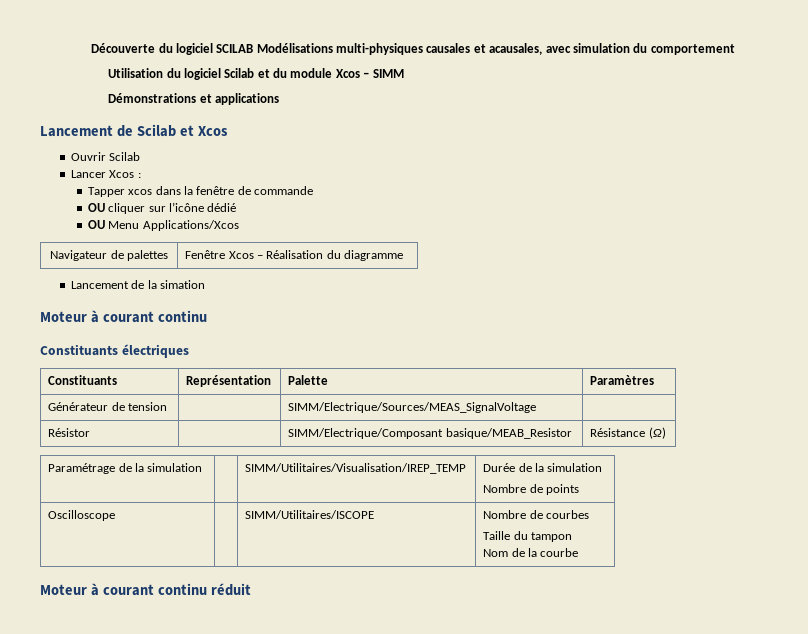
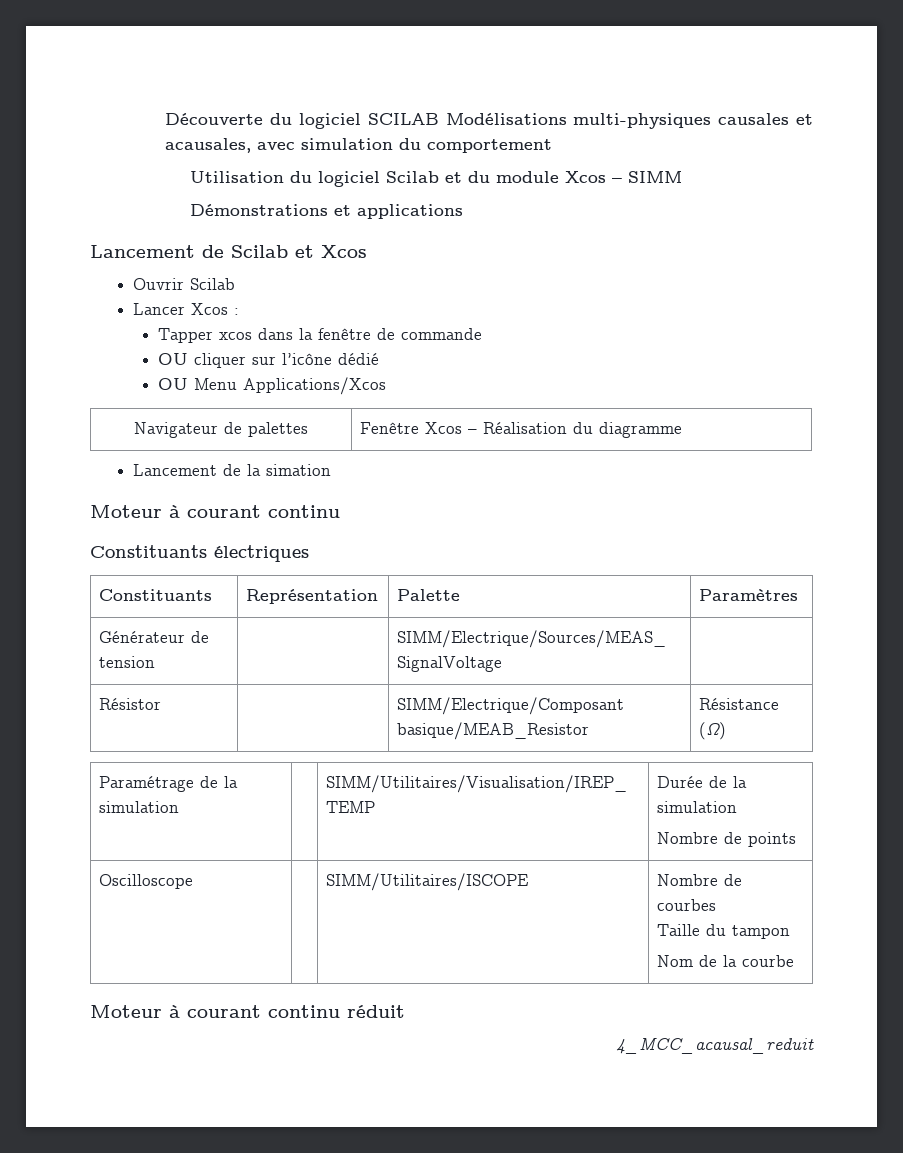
+ 4_MCC_acausal_reduit

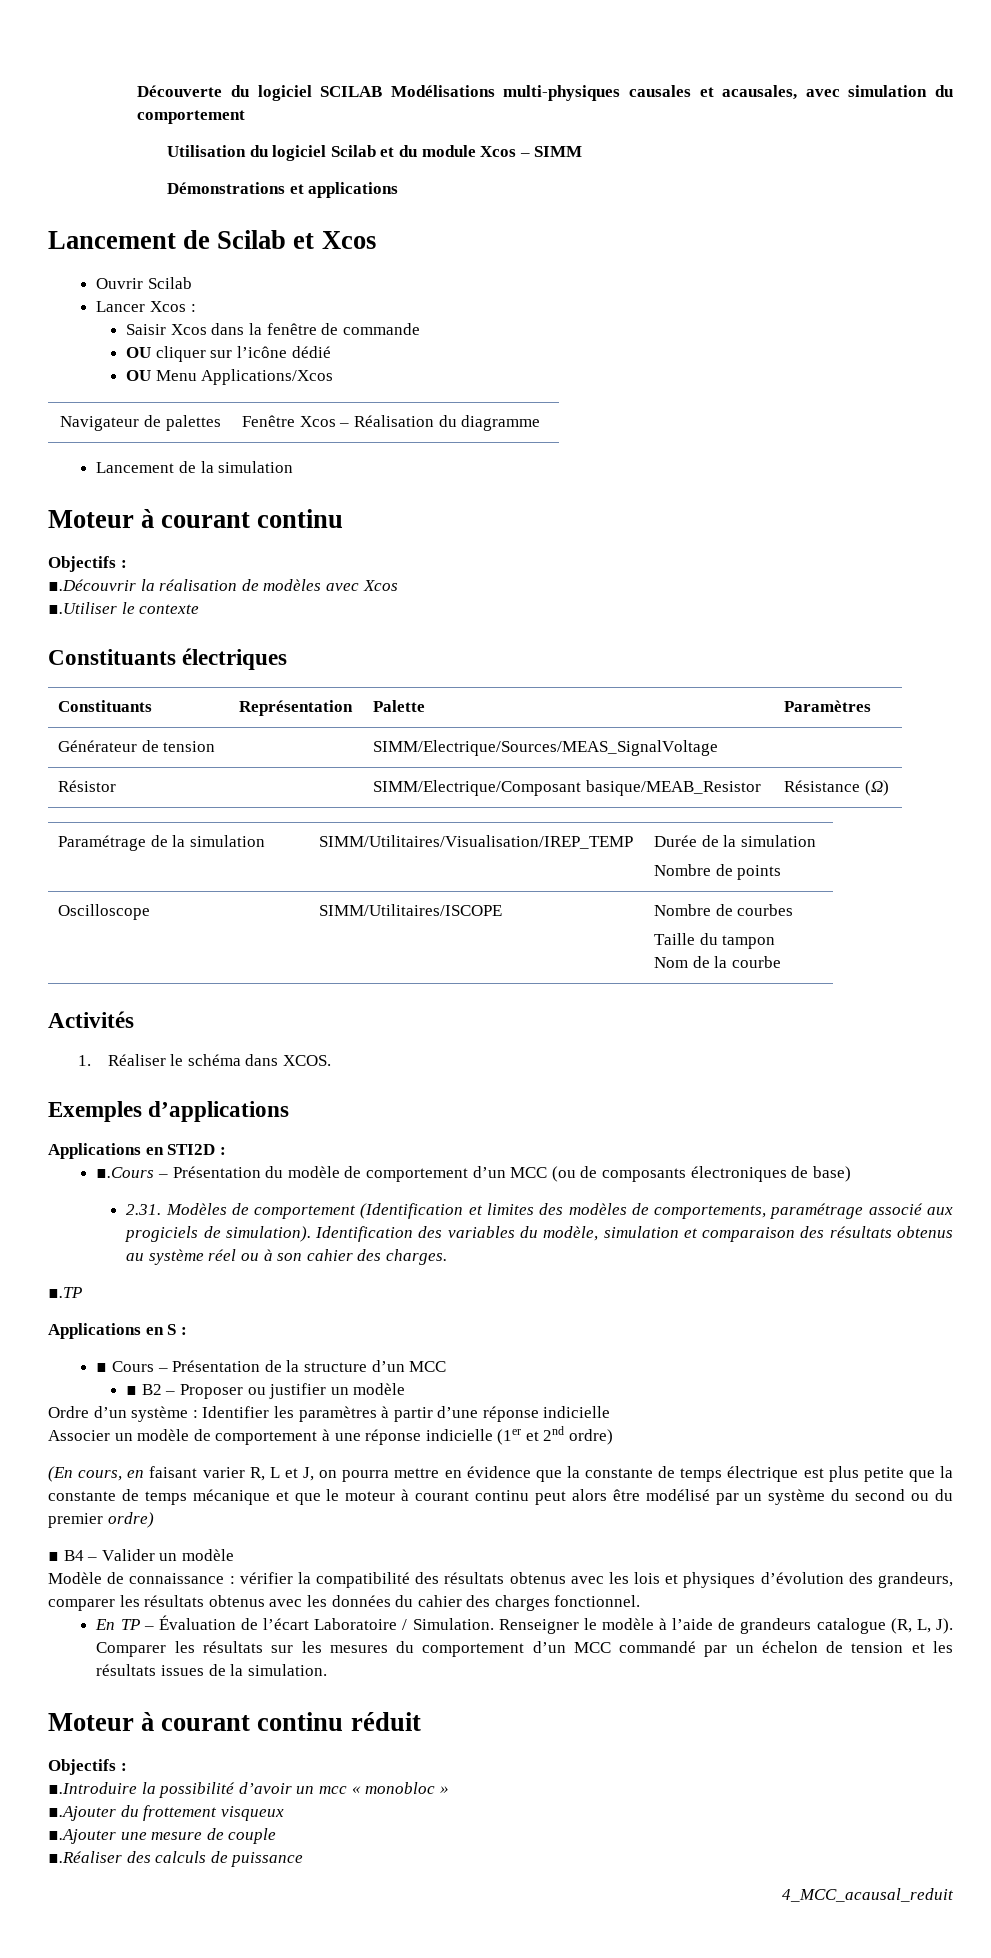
- Tapper xcos dans la fenêtre de commande
+ Saisir Xcos dans la fenêtre de commande
- Lancement de la simation
+ Lancement de la simulation
  Moteur à courant continu
+ Objectifs :
+ ∎.Découvrir la réalisation de modèles avec Xcos
+ ∎.Utiliser le contexte
+ Activités
+ 1. Réaliser le schéma dans XCOS.
+ Exemples d’applications
+ Applications en STI2D :
+ ∎.Cours – Présentation du modèle de comportement d’un MCC (ou de composants électroniques de base)
+ 2.31. Modèles de comportement (Identification et limites des modèles de comportements, paramétrage associé aux progiciels de simulation). Identification des variables du modèle, simulation et comparaison des résultats obtenus au système réel ou à son cahier des charges.
+ ∎.TP
+ Applications en S :
+ ∎ Cours – Présentation de la structure d’un MCC
+ ∎ B2 – Proposer ou justifier un modèle
+ Ordre d’un système : Identifier les paramètres à partir d’une réponse indicielle
+ Associer un modèle de comportement à une réponse indicielle (1er et 2nd ordre)
+ (En cours, en faisant varier R, L et J, on pourra mettre en évidence que la constante de temps électrique est plus petite que la constante de temps mécanique et que le moteur à courant continu peut alors être modélisé par un système du second ou du premier ordre)
+ ∎ B4 – Valider un modèle
+ Modèle de connaissance : vérifier la compatibilité des résultats obtenus avec les lois et physiques d’évolution des grandeurs, comparer les résultats obtenus avec les données du cahier des charges fonctionnel.
+ En TP – Évaluation de l’écart Laboratoire / Simulation. Renseigner le modèle à l’aide de grandeurs catalogue (R, L, J). Comparer les résultats sur les mesures du comportement d’un MCC commandé par un échelon de tension et les résultats issues de la simulation.
  Moteur à courant continu réduit
+ Objectifs :
+ ∎.Introduire la possibilité d’avoir un mcc « monobloc »
+ ∎.Ajouter du frottement visqueux
+ ∎.Ajouter une mesure de couple
+ ∎.Réaliser des calculs de puissance

